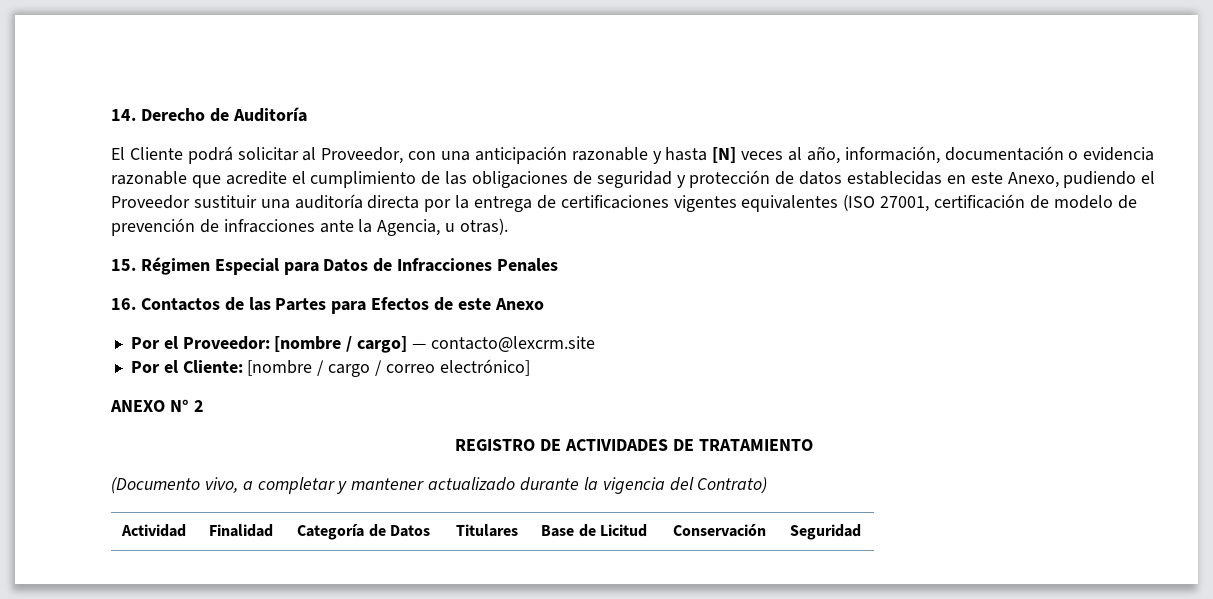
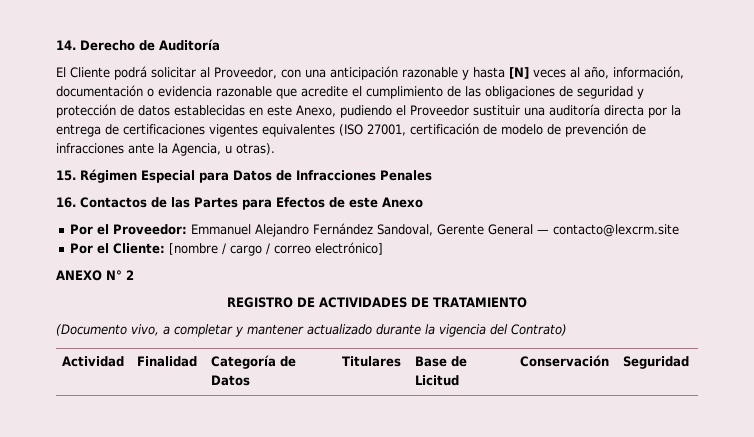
- Por el Proveedor: [nombre / cargo] — contacto@lexcrm.site
+ Por el Proveedor: Emmanuel Alejandro Fernández Sandoval, Gerente General — contacto@lexcrm.site

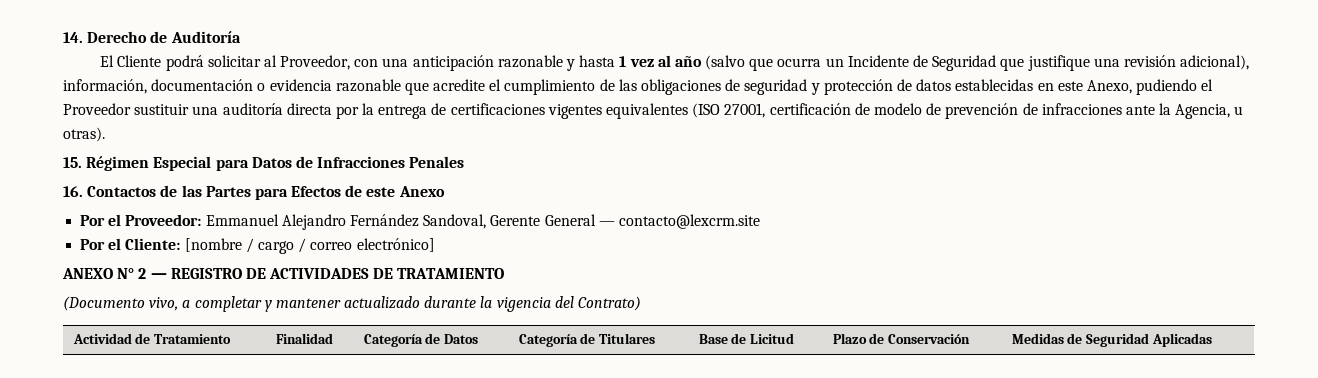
- El Cliente podrá solicitar al Proveedor, con una anticipación razonable y hasta [N] veces al año, información, documentación o evidencia razonable que acredite el cumplimiento de las obligaciones de seguridad y protección de datos establecidas en este Anexo, pudiendo el Proveedor sustituir una auditoría directa por la entrega de certificaciones vigentes equivalentes (ISO 27001, certificación de modelo de prevención de infracciones ante la Agencia, u otras).
+ El Cliente podrá solicitar al Proveedor, con una anticipación razonable y hasta 1 vez al año (salvo que ocurra un Incidente de Seguridad que justifique una revisión adicional), información, documentación o evidencia razonable que acredite el cumplimiento de las obligaciones de seguridad y protección de datos establecidas en este Anexo, pudiendo el Proveedor sustituir una auditoría directa por la entrega de certificaciones vigentes equivalentes (ISO 27001, certificación de modelo de prevención de infracciones ante la Agencia, u otras).
- ANEXO N° 2
- REGISTRO DE ACTIVIDADES DE TRATAMIENTO
+ ANEXO N° 2 — REGISTRO DE ACTIVIDADES DE TRATAMIENTO
- Actividad | Finalidad | Categoría de Datos | Titulares | Base de Licitud | Conservación | Seguridad
+ Actividad de Tratamiento | Finalidad | Categoría de Datos | Categoría de Titulares | Base de Licitud | Plazo de Conservación | Medidas de Seguridad Aplicadas

